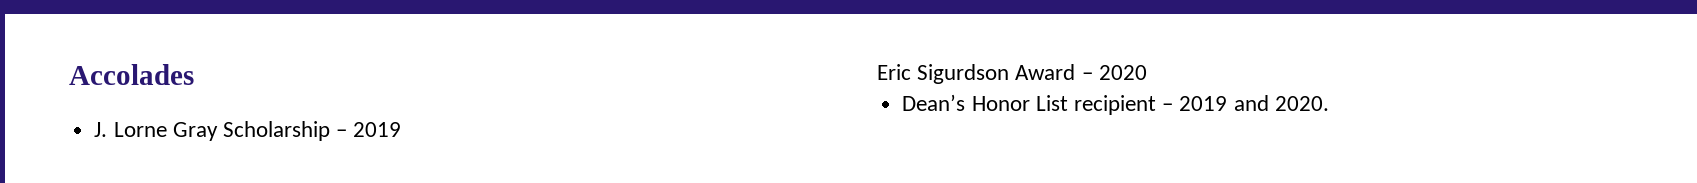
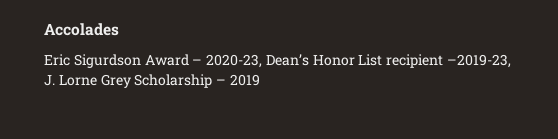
- J. Lorne Gray Scholarship – 2019
- Eric Sigurdson Award – 2020
- Dean’s Honor List recipient – 2019 and 2020.
+ Eric Sigurdson Award – 2020-23, Dean’s Honor List recipient –2019-23, J. Lorne Grey Scholarship – 2019

